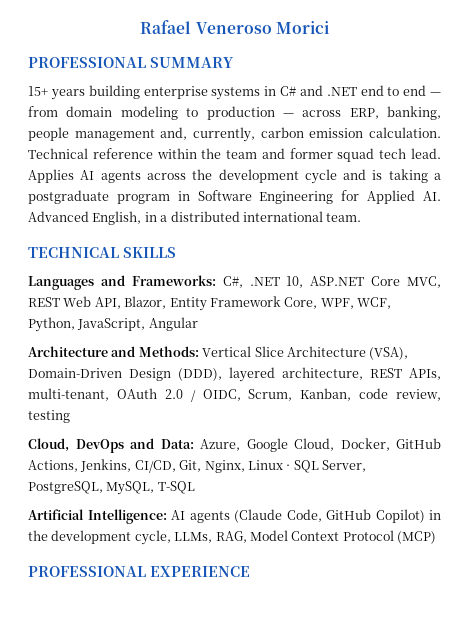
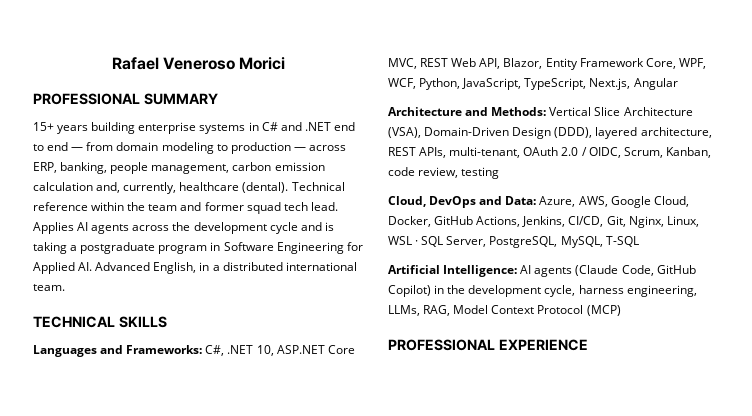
- 15+ years building enterprise systems in C# and .NET end to end — from domain modeling to production — across ERP, banking, people management and, currently, carbon emission calculation.
+ 15+ years building enterprise systems in C# and .NET end to end — from domain modeling to production — across ERP, banking, people management, carbon emission calculation and, currently, healthcare (dental).
- Languages and Frameworks: C#, .NET 10, ASP.NET Core MVC, REST Web API, Blazor, Entity Framework Core, WPF, WCF, Python, JavaScript, Angular
+ Languages and Frameworks: C#, .NET 10, ASP.NET Core MVC, REST Web API, Blazor, Entity Framework Core, WPF, WCF, Python, JavaScript, TypeScript, Next.js, Angular
- Cloud, DevOps and Data: Azure, Google Cloud, Docker, GitHub Actions, Jenkins, CI/CD, Git, Nginx, Linux · SQL Server, PostgreSQL, MySQL, T-SQL
+ Cloud, DevOps and Data: Azure, AWS, Google Cloud, Docker, GitHub Actions, Jenkins, CI/CD, Git, Nginx, Linux, WSL · SQL Server, PostgreSQL, MySQL, T-SQL
- Artificial Intelligence: AI agents (Claude Code, GitHub Copilot) in the development cycle, LLMs, RAG, Model Context Protocol (MCP)
+ Artificial Intelligence: AI agents (Claude Code, GitHub Copilot) in the development cycle, harness engineering, LLMs, RAG, Model Context Protocol (MCP)

